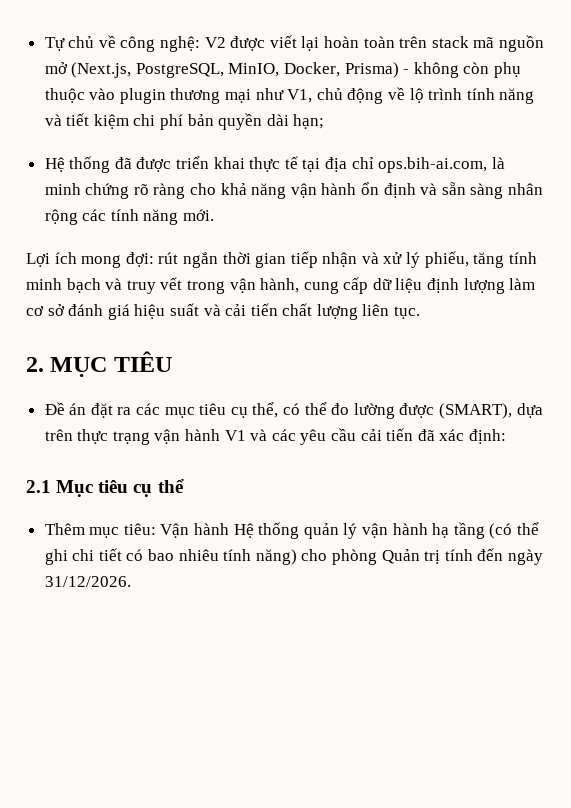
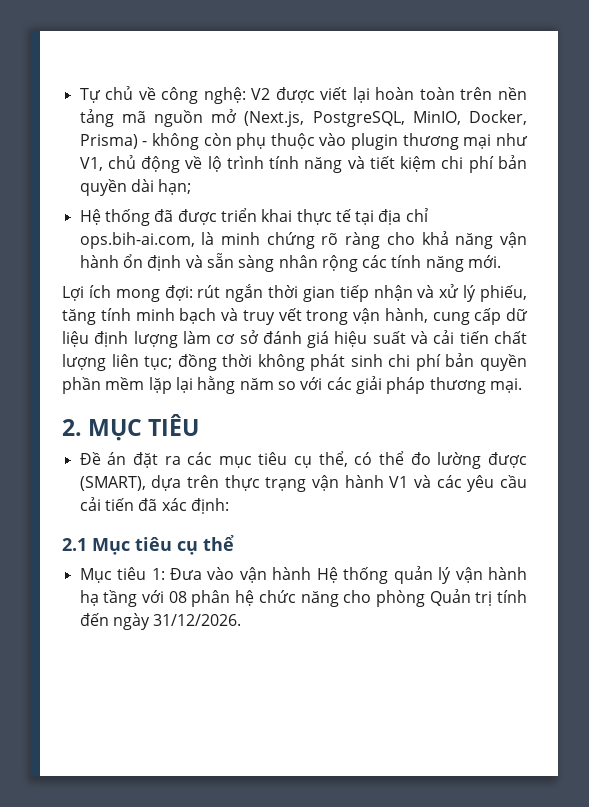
- Tự chủ về công nghệ: V2 được viết lại hoàn toàn trên stack mã nguồn mở (Next.js, PostgreSQL, MinIO, Docker, Prisma) - không còn phụ thuộc vào plugin thương mại như V1, chủ động về lộ trình tính năng và tiết kiệm chi phí bản quyền dài hạn;
+ Tự chủ về công nghệ: V2 được viết lại hoàn toàn trên nền tảng mã nguồn mở (Next.js, PostgreSQL, MinIO, Docker, Prisma) - không còn phụ thuộc vào plugin thương mại như V1, chủ động về lộ trình tính năng và tiết kiệm chi phí bản quyền dài hạn;
- Lợi ích mong đợi: rút ngắn thời gian tiếp nhận và xử lý phiếu, tăng tính minh bạch và truy vết trong vận hành, cung cấp dữ liệu định lượng làm cơ sở đánh giá hiệu suất và cải tiến chất lượng liên tục.
+ Lợi ích mong đợi: rút ngắn thời gian tiếp nhận và xử lý phiếu, tăng tính minh bạch và truy vết trong vận hành, cung cấp dữ liệu định lượng làm cơ sở đánh giá hiệu suất và cải tiến chất lượng liên tục; đồng thời không phát sinh chi phí bản quyền phần mềm lặp lại hằng năm so với các giải pháp thương mại.
- Thêm mục tiêu: Vận hành Hệ thống quản lý vận hành hạ tầng (có thể ghi chi tiết có bao nhiêu tính năng) cho phòng Quản trị tính đến ngày 31/12/2026.
+ Mục tiêu 1: Đưa vào vận hành Hệ thống quản lý vận hành hạ tầng với 08 phân hệ chức năng cho phòng Quản trị tính đến ngày 31/12/2026.

